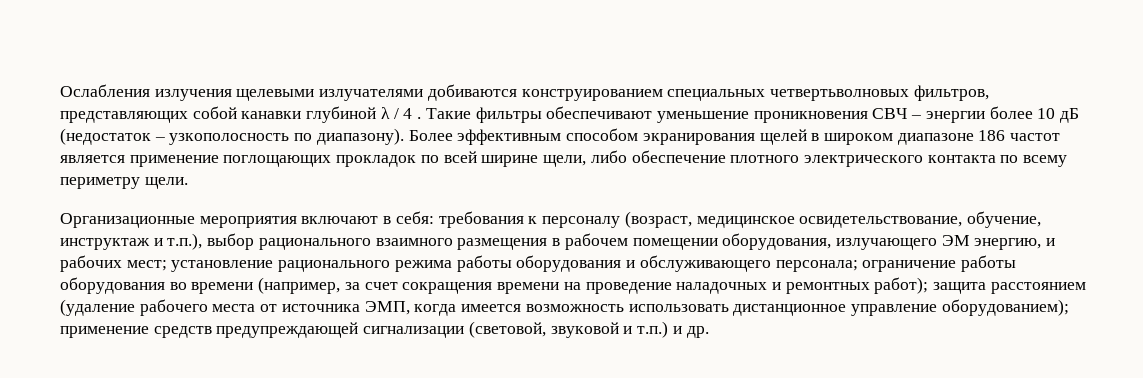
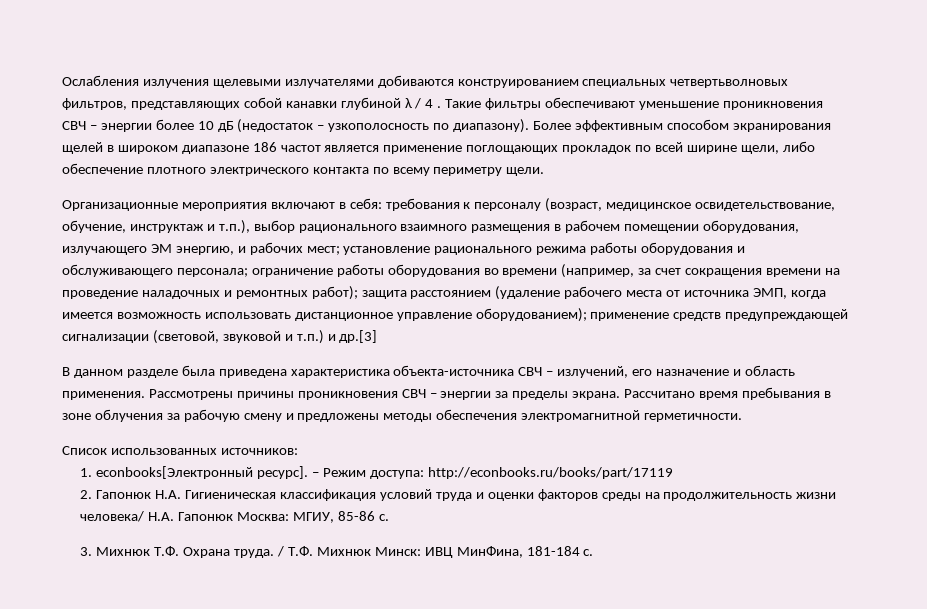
- применение средств предупреждающей сигнализации (световой, звуковой и т.п.) и др.
+ применение средств предупреждающей сигнализации (световой, звуковой и т.п.) и др.[3]
+ В данном разделе была приведена характеристика объекта-источника СВЧ – излучений, его назначение и область применения. Рассмотрены причины проникновения СВЧ – энергии за пределы экрана. Рассчитано время пребывания в зоне облучения за рабочую смену и предложены методы обеспечения электромагнитной герметичности.
+ Список использованных источников:
+ 1. econbooks[Электронный ресурс]. – Режим доступа: http://econbooks.ru/books/part/17119
+ 2. Гапонюк Н.А. Гигиеническая классификация условий труда и оценки факторов среды на продолжительность жизни человека/ Н.А. Гапонюк Москва: МГИУ, 85-86 с.
+ 3. Михнюк Т.Ф. Охрана труда. / Т.Ф. Михнюк Минск: ИВЦ МинФина, 181-184 с.

